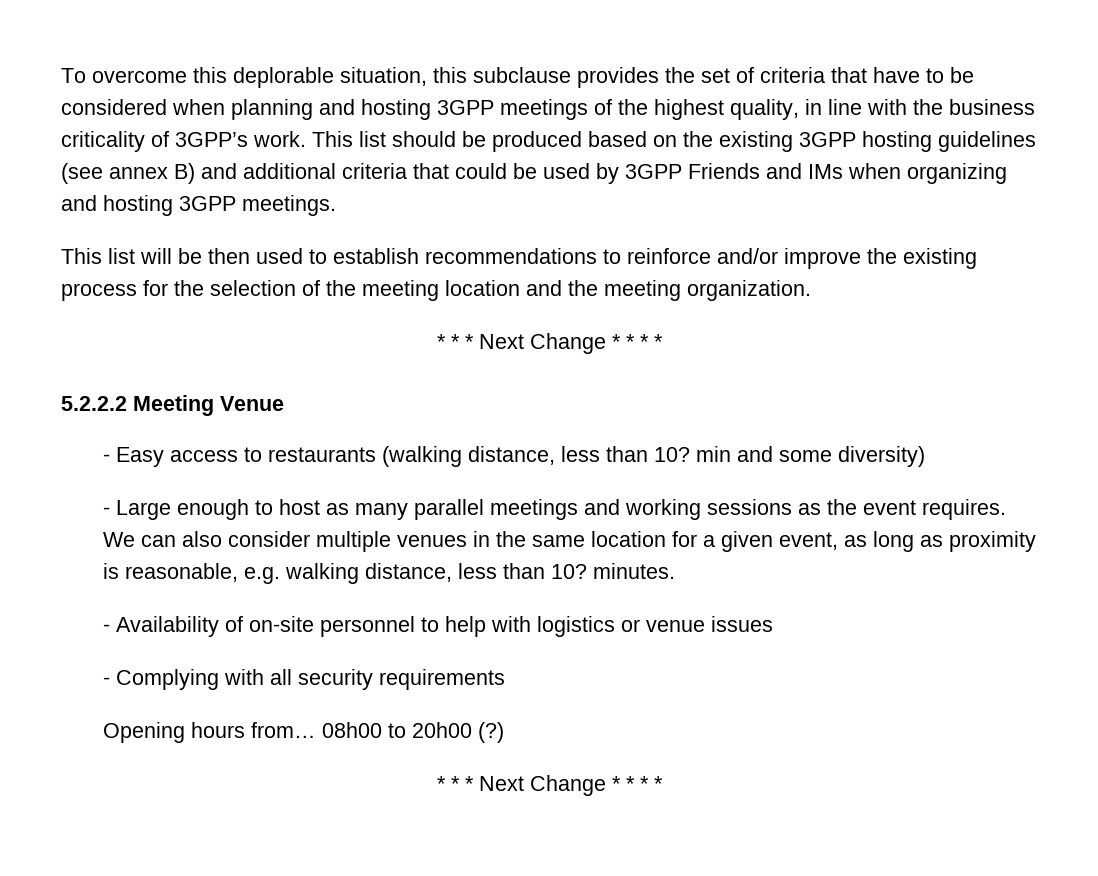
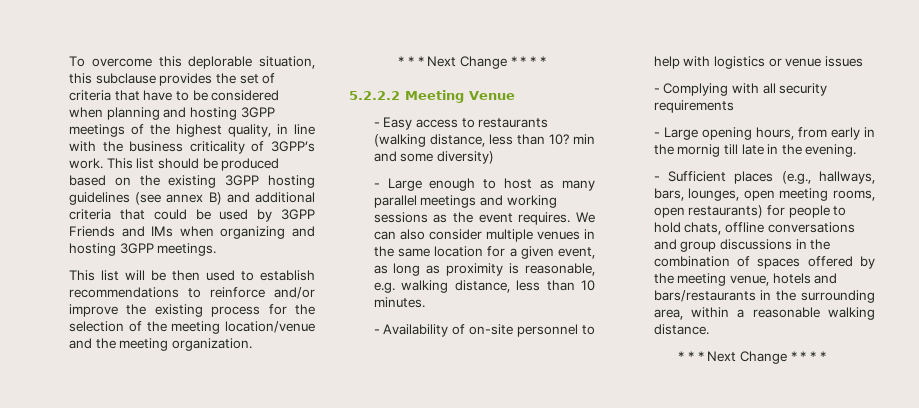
- This list will be then used to establish recommendations to reinforce and/or improve the existing process for the selection of the meeting location and the meeting organization.
+ This list will be then used to establish recommendations to reinforce and/or improve the existing process for the selection of the meeting location/venue and the meeting organization.
- We can also consider multiple venues in the same location for a given event, as long as proximity is reasonable, e.g. walking distance, less than 10? minutes.
+ We can also consider multiple venues in the same location for a given event, as long as proximity is reasonable, e.g. walking distance, less than 10 minutes.
- Opening hours from… 08h00 to 20h00 (?)
+ - Large opening hours, from early in the mornig till late in the evening.
+ - Sufficient places (e.g., hallways, bars, lounges, open meeting rooms, open restaurants) for people to hold chats, offline conversations and group discussions in the combination of spaces offered by the meeting venue, hotels and bars/restaurants in the surrounding area, within a reasonable walking distance.

